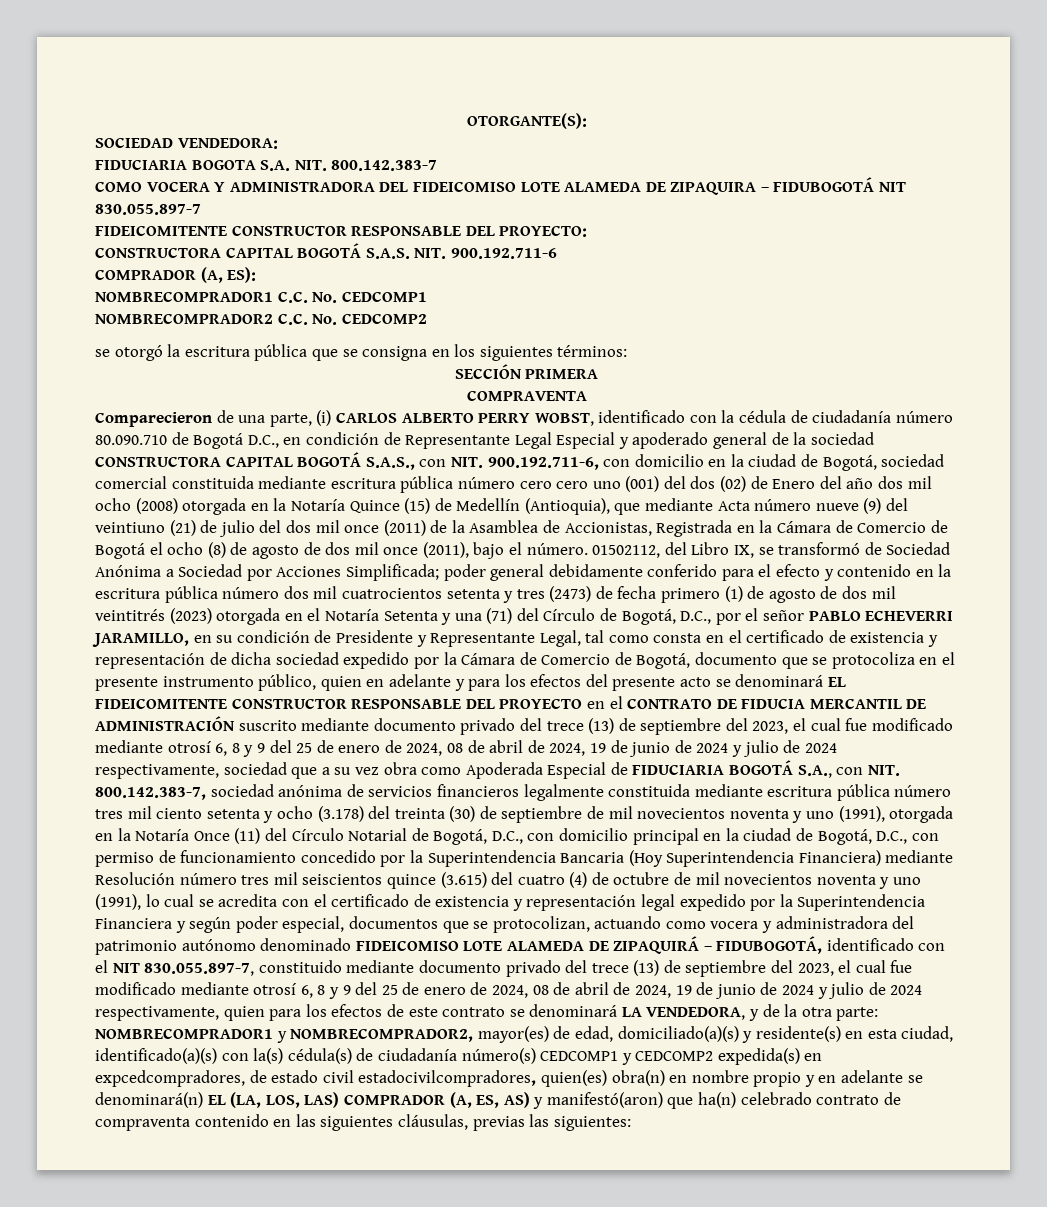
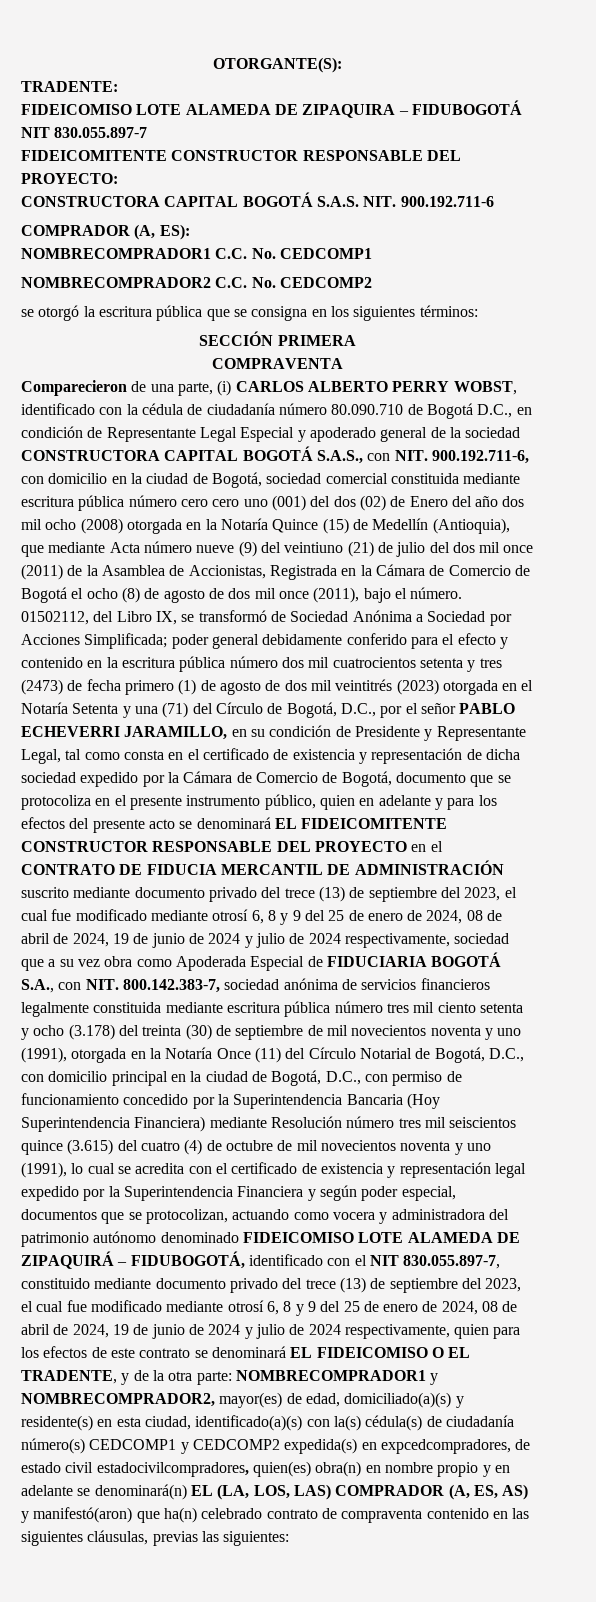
- SOCIEDAD VENDEDORA:
- FIDUCIARIA BOGOTA S.A. NIT. 800.142.383-7
- COMO VOCERA Y ADMINISTRADORA DEL FIDEICOMISO LOTE ALAMEDA DE ZIPAQUIRA – FIDUBOGOTÁ NIT 830.055.897-7
+ TRADENTE:
+ FIDEICOMISO LOTE ALAMEDA DE ZIPAQUIRA – FIDUBOGOTÁ NIT 830.055.897-7
- poder general debidamente conferido para el efecto y contenido en la escritura pública número dos mil cuatrocientos setenta y tres (2473) de fecha primero (1) de agosto de dos mil veintitrés (2023) otorgada en el Notaría Setenta y una (71) del Círculo de Bogotá, D.C., por el señor PABLO ECHEVERRI JARAMILLO, en su condición de Presidente y Representante Legal, tal como consta en el certificado de existencia y representación de dicha sociedad expedido por la Cámara de Comercio de Bogotá, documento que se protocoliza en el presente instrumento público, quien en adelante y para los efectos del presente acto se denominará EL FIDEICOMITENTE CONSTRUCTOR RESPONSABLE DEL PROYECTO en el CONTRATO DE FIDUCIA MERCANTIL DE ADMINISTRACIÓN suscrito mediante documento privado del trece (13) de septiembre del 2023, el cual fue modificado mediante otrosí 6, 8 y 9 del 25 de enero de 2024, 08 de abril de 2024, 19 de junio de 2024 y julio de 2024 respectivamente, sociedad que a su vez obra como Apoderada Especial de FIDUCIARIA BOGOTÁ S.A., con NIT. 800.142.383-7, sociedad anónima de servicios financieros legalmente constituida mediante escritura pública número tres mil ciento setenta y ocho (3.178) del treinta (30) de septiembre de mil novecientos noventa y uno (1991), otorgada en la Notaría Once (11) del Círculo Notarial de Bogotá, D.C., con domicilio principal en la ciudad de Bogotá, D.C., con permiso de funcionamiento concedido por la Superintendencia Bancaria (Hoy Superintendencia Financiera) mediante Resolución número tres mil seiscientos quince (3.615) del cuatro (4) de octubre de mil novecientos noventa y uno (1991), lo cual se acredita con el certificado de existencia y representación legal expedido por la Superintendencia Financiera y según poder especial, documentos que se protocolizan, actuando como vocera y administradora del patrimonio autónomo denominado FIDEICOMISO LOTE ALAMEDA DE ZIPAQUIRÁ – FIDUBOGOTÁ, identificado con el NIT 830.055.897-7, constituido mediante documento privado del trece (13) de septiembre del 2023, el cual fue modificado mediante otrosí 6, 8 y 9 del 25 de enero de 2024, 08 de abril de 2024, 19 de junio de 2024 y julio de 2024 respectivamente, quien para los efectos de este contrato se denominará LA VENDEDORA, y de la otra parte:
+ poder general debidamente conferido para el efecto y contenido en la escritura pública número dos mil cuatrocientos setenta y tres (2473) de fecha primero (1) de agosto de dos mil veintitrés (2023) otorgada en el Notaría Setenta y una (71) del Círculo de Bogotá, D.C., por el señor PABLO ECHEVERRI JARAMILLO, en su condición de Presidente y Representante Legal, tal como consta en el certificado de existencia y representación de dicha sociedad expedido por la Cámara de Comercio de Bogotá, documento que se protocoliza en el presente instrumento público, quien en adelante y para los efectos del presente acto se denominará EL FIDEICOMITENTE CONSTRUCTOR RESPONSABLE DEL PROYECTO en el CONTRATO DE FIDUCIA MERCANTIL DE ADMINISTRACIÓN suscrito mediante documento privado del trece (13) de septiembre del 2023, el cual fue modificado mediante otrosí 6, 8 y 9 del 25 de enero de 2024, 08 de abril de 2024, 19 de junio de 2024 y julio de 2024 respectivamente, sociedad que a su vez obra como Apoderada Especial de FIDUCIARIA BOGOTÁ S.A., con NIT. 800.142.383-7, sociedad anónima de servicios financieros legalmente constituida mediante escritura pública número tres mil ciento setenta y ocho (3.178) del treinta (30) de septiembre de mil novecientos noventa y uno (1991), otorgada en la Notaría Once (11) del Círculo Notarial de Bogotá, D.C., con domicilio principal en la ciudad de Bogotá, D.C., con permiso de funcionamiento concedido por la Superintendencia Bancaria (Hoy Superintendencia Financiera) mediante Resolución número tres mil seiscientos quince (3.615) del cuatro (4) de octubre de mil novecientos noventa y uno (1991), lo cual se acredita con el certificado de existencia y representación legal expedido por la Superintendencia Financiera y según poder especial, documentos que se protocolizan, actuando como vocera y administradora del patrimonio autónomo denominado FIDEICOMISO LOTE ALAMEDA DE ZIPAQUIRÁ – FIDUBOGOTÁ, identificado con el NIT 830.055.897-7, constituido mediante documento privado del trece (13) de septiembre del 2023, el cual fue modificado mediante otrosí 6, 8 y 9 del 25 de enero de 2024, 08 de abril de 2024, 19 de junio de 2024 y julio de 2024 respectivamente, quien para los efectos de este contrato se denominará EL FIDEICOMISO O EL TRADENTE, y de la otra parte:

